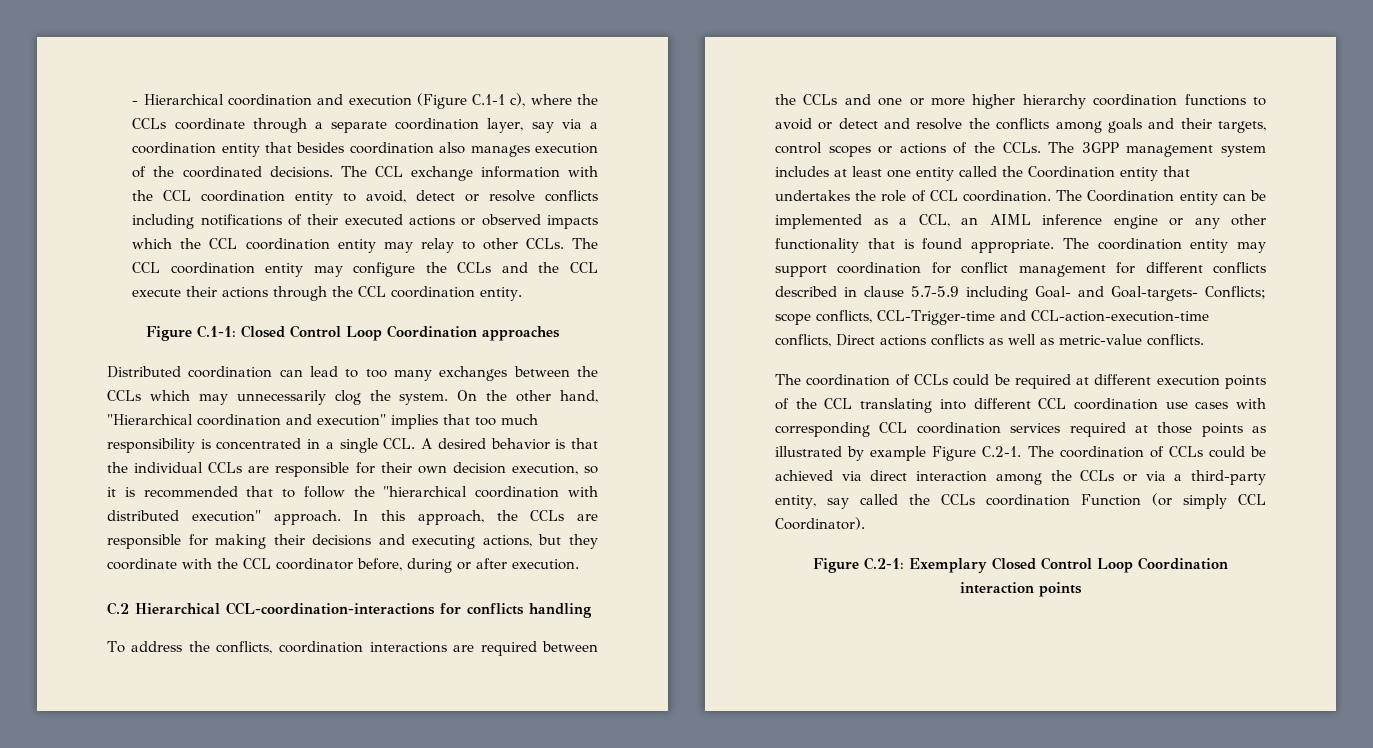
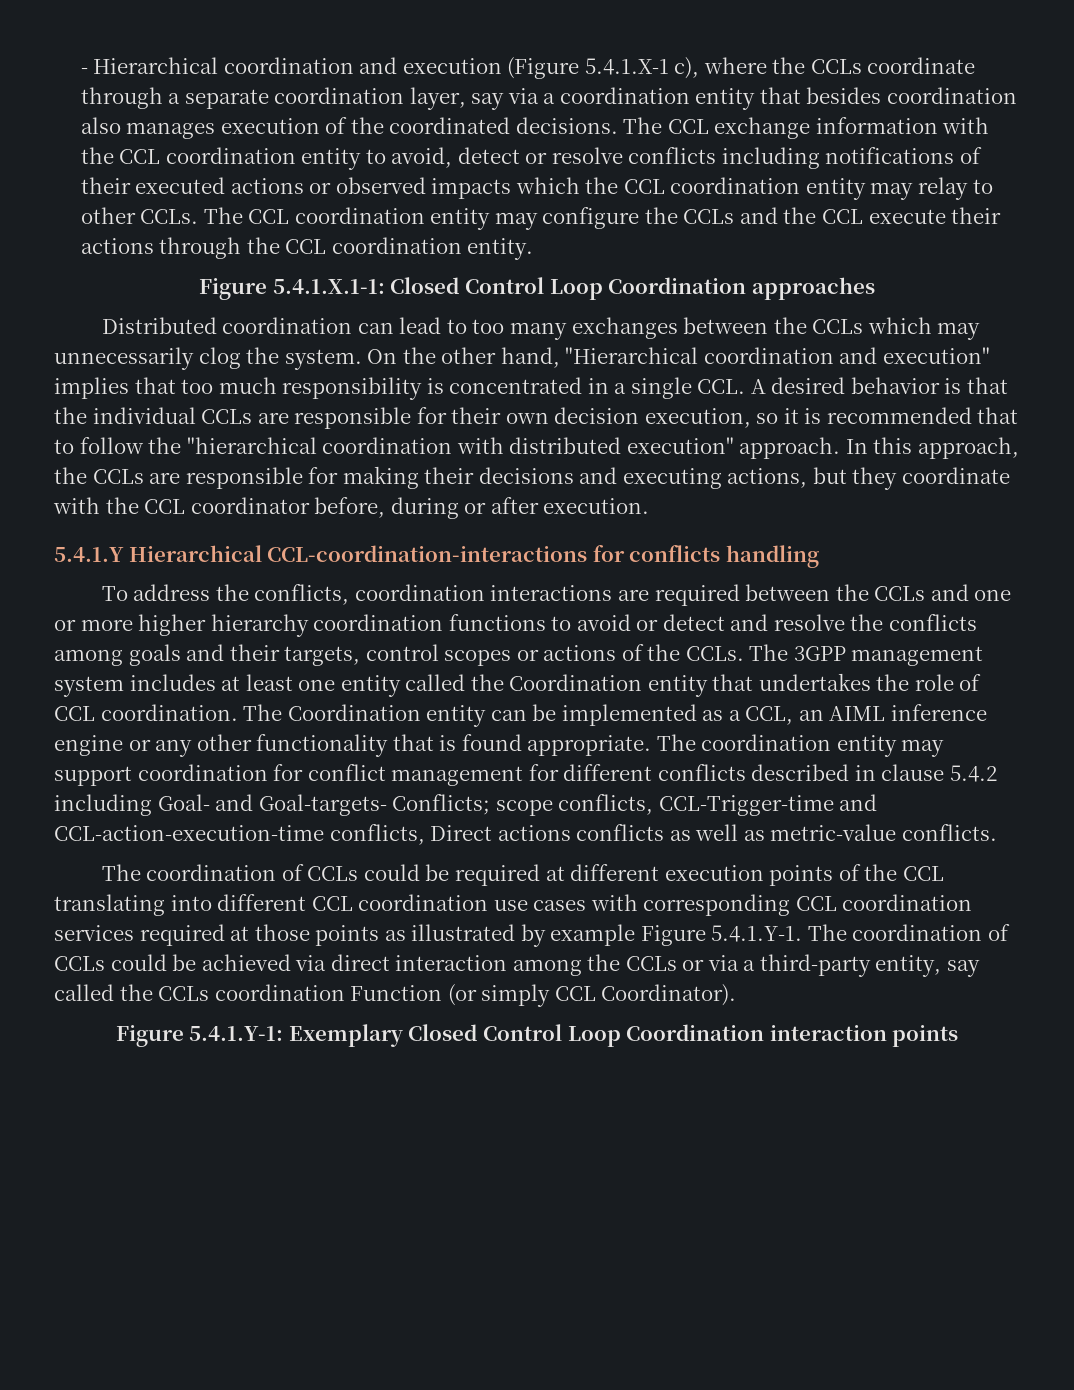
- - Hierarchical coordination and execution (Figure C.1-1 c), where the CCLs coordinate through a separate coordination layer, say via a coordination entity that besides coordination also manages execution of the coordinated decisions.
+ - Hierarchical coordination and execution (Figure 5.4.1.X-1 c), where the CCLs coordinate through a separate coordination layer, say via a coordination entity that besides coordination also manages execution of the coordinated decisions.
- Figure C.1-1: Closed Control Loop Coordination approaches
+ Figure 5.4.1.X.1-1: Closed Control Loop Coordination approaches
- C.2 Hierarchical CCL-coordination-interactions for conflicts handling
+ 5.4.1.Y Hierarchical CCL-coordination-interactions for conflicts handling
- The coordination entity may support coordination for conflict management for different conflicts described in clause 5.7-5.9 including Goal- and Goal-targets- Conflicts; scope conflicts, CCL-Trigger-time and CCL-action-execution-time conflicts, Direct actions conflicts as well as metric-value conflicts.
+ The coordination entity may support coordination for conflict management for different conflicts described in clause 5.4.2 including Goal- and Goal-targets- Conflicts; scope conflicts, CCL-Trigger-time and CCL-action-execution-time conflicts, Direct actions conflicts as well as metric-value conflicts.
- The coordination of CCLs could be required at different execution points of the CCL translating into different CCL coordination use cases with corresponding CCL coordination services required at those points as illustrated by example Figure C.2-1. The coordination of CCLs could be achieved via direct interaction among the CCLs or via a third-party entity, say called the CCLs coordination Function (or simply CCL Coordinator).
+ The coordination of CCLs could be required at different execution points of the CCL translating into different CCL coordination use cases with corresponding CCL coordination services required at those points as illustrated by example Figure 5.4.1.Y-1. The coordination of CCLs could be achieved via direct interaction among the CCLs or via a third-party entity, say called the CCLs coordination Function (or simply CCL Coordinator).
- Figure C.2-1: Exemplary Closed Control Loop Coordination interaction points
+ Figure 5.4.1.Y-1: Exemplary Closed Control Loop Coordination interaction points

